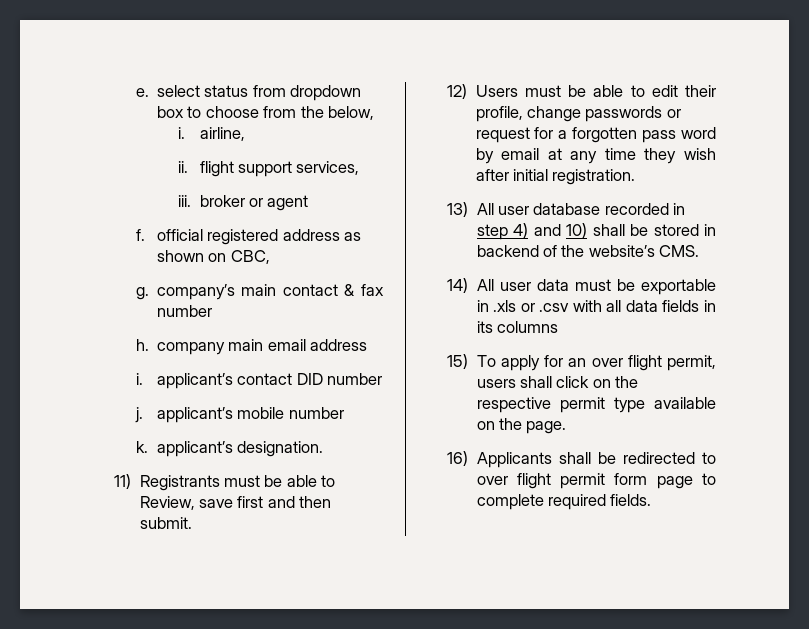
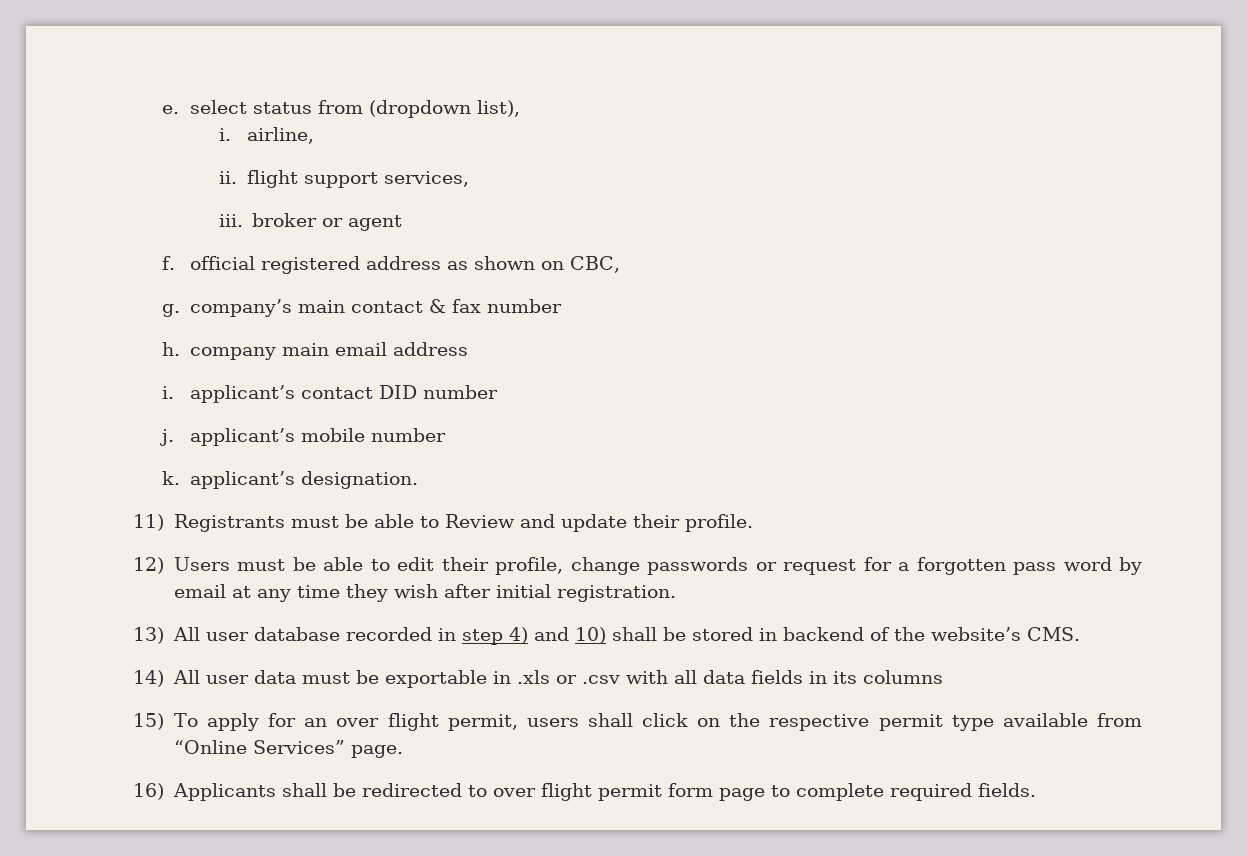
- e. select status from dropdown box to choose from the below,
+ e. select status from (dropdown list),
- 11) Registrants must be able to Review, save first and then submit.
+ 11) Registrants must be able to Review and update their profile.
- 15) To apply for an over flight permit, users shall click on the respective permit type available on the page.
+ 15) To apply for an over flight permit, users shall click on the respective permit type available from “Online Services” page.

